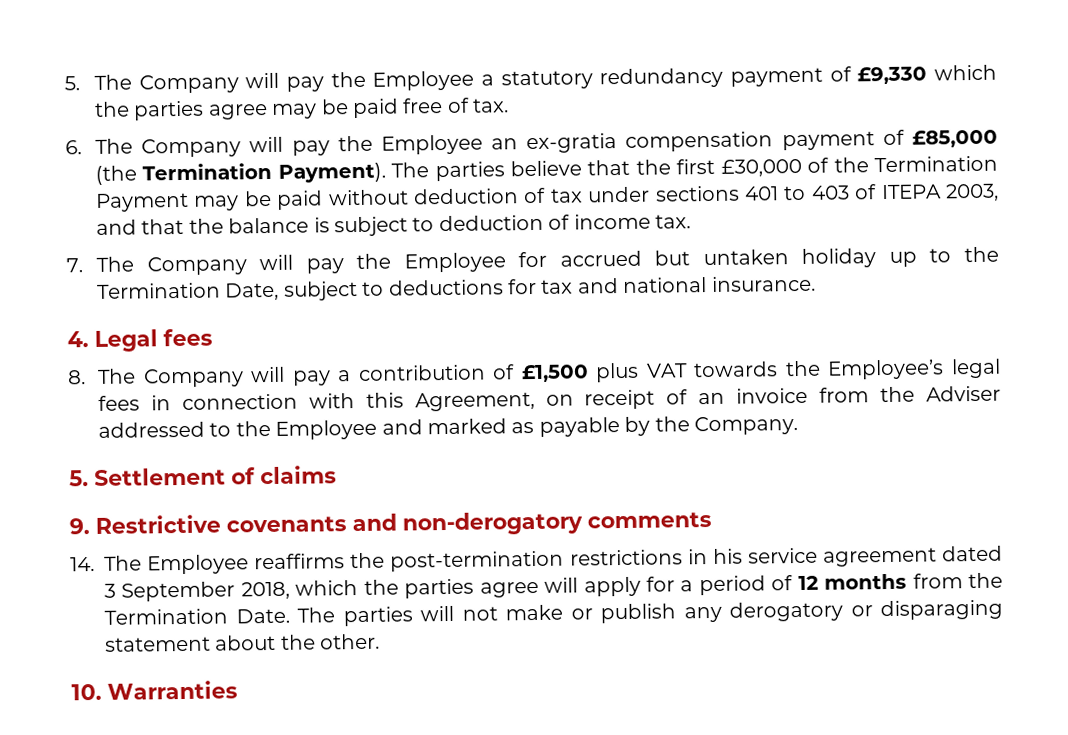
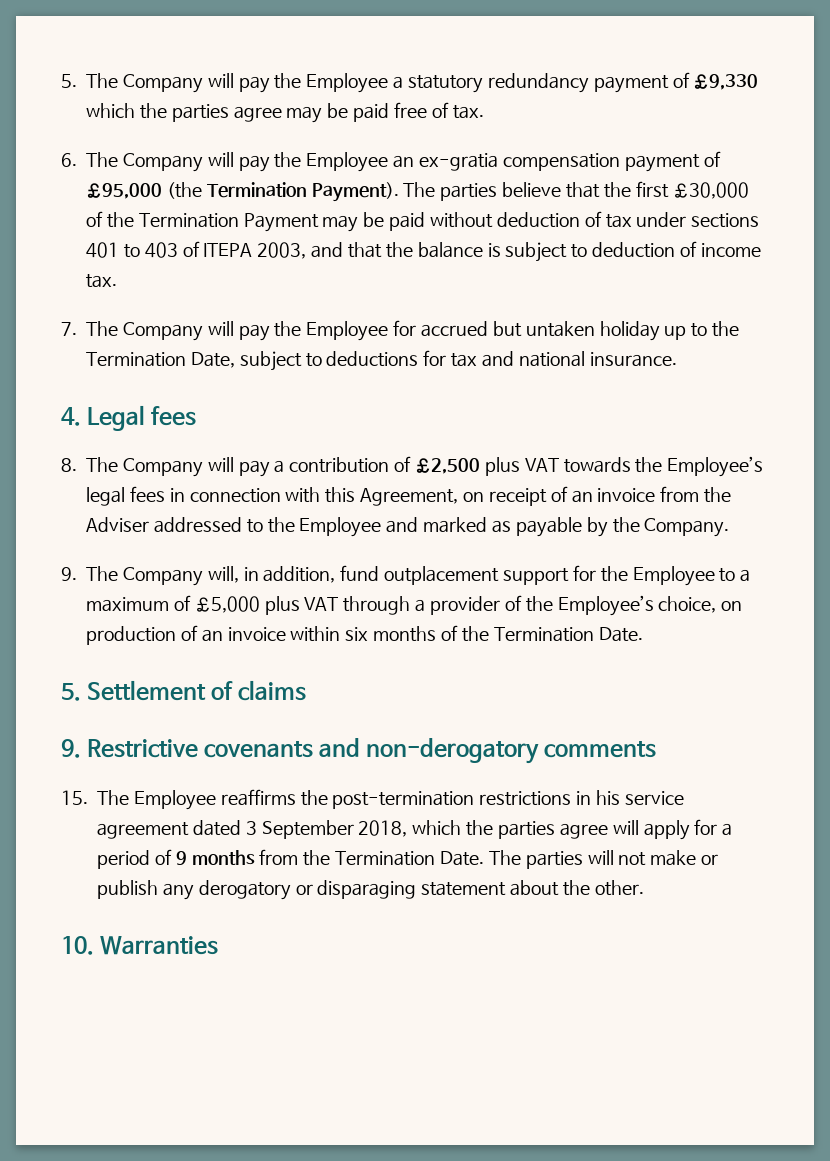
- 6. The Company will pay the Employee an ex-gratia compensation payment of £85,000 (the Termination Payment).
+ 6. The Company will pay the Employee an ex-gratia compensation payment of £95,000 (the Termination Payment).
- 8. The Company will pay a contribution of £1,500 plus VAT towards the Employee’s legal fees in connection with this Agreement, on receipt of an invoice from the Adviser addressed to the Employee and marked as payable by the Company.
+ 8. The Company will pay a contribution of £2,500 plus VAT towards the Employee’s legal fees in connection with this Agreement, on receipt of an invoice from the Adviser addressed to the Employee and marked as payable by the Company.
+ 9. The Company will, in addition, fund outplacement support for the Employee to a maximum of £5,000 plus VAT through a provider of the Employee’s choice, on production of an invoice within six months of the Termination Date.
- 14. The Employee reaffirms the post-termination restrictions in his service agreement dated 3 September 2018, which the parties agree will apply for a period of 12 months from the Termination Date.
+ 15. The Employee reaffirms the post-termination restrictions in his service agreement dated 3 September 2018, which the parties agree will apply for a period of 9 months from the Termination Date.

